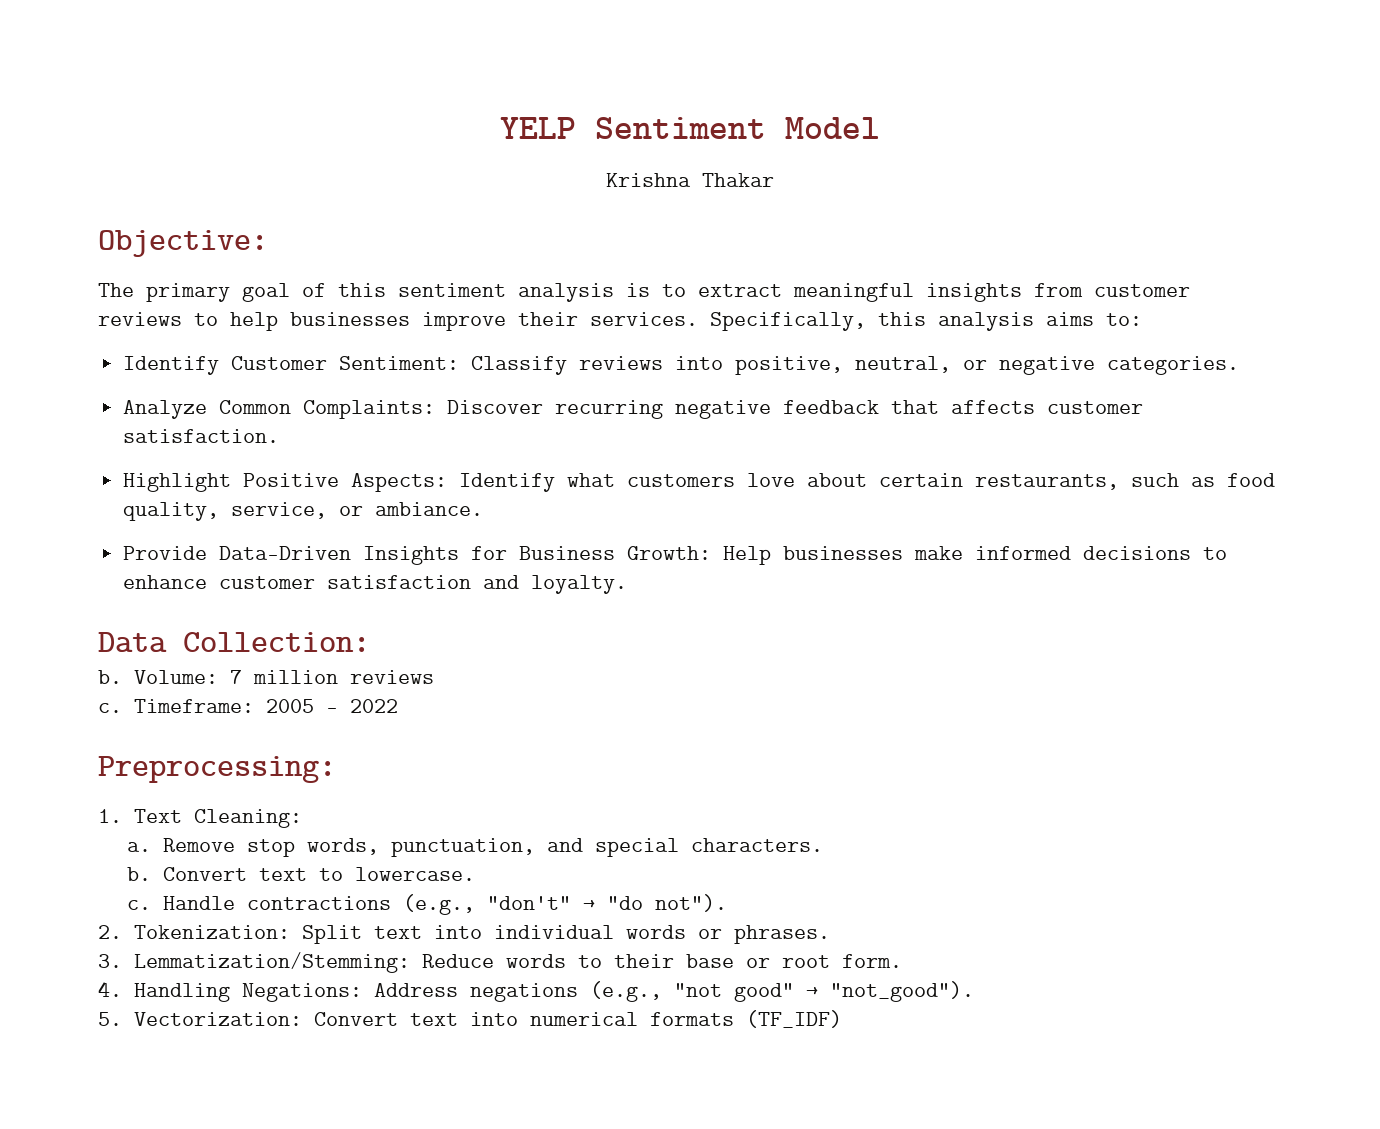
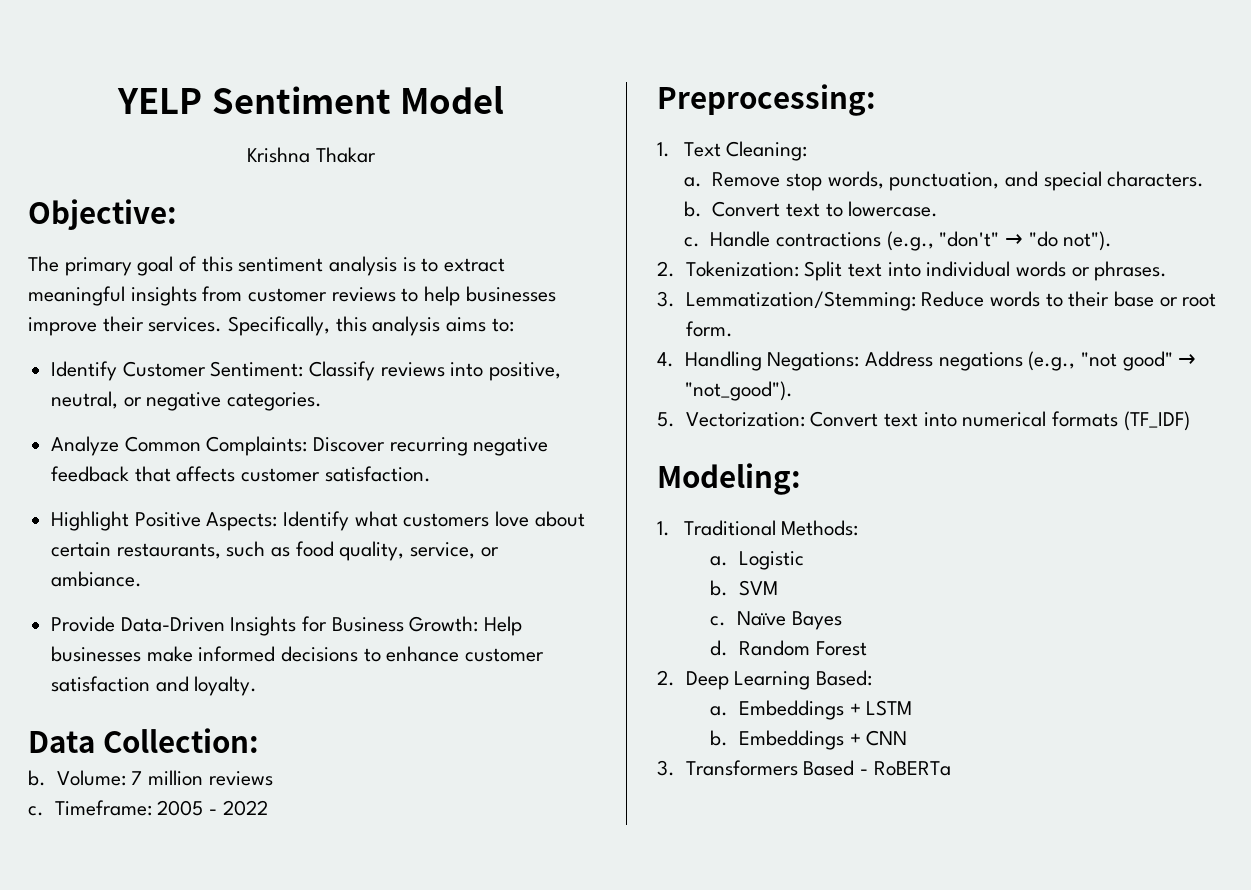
+ Modeling:
+ 1. Traditional Methods:
+ a. Logistic
+ b. SVM
+ c. Naïve Bayes
+ d. Random Forest
+ 2. Deep Learning Based:
+ a. Embeddings + LSTM
+ b. Embeddings + CNN
+ 3. Transformers Based - RoBERTa

